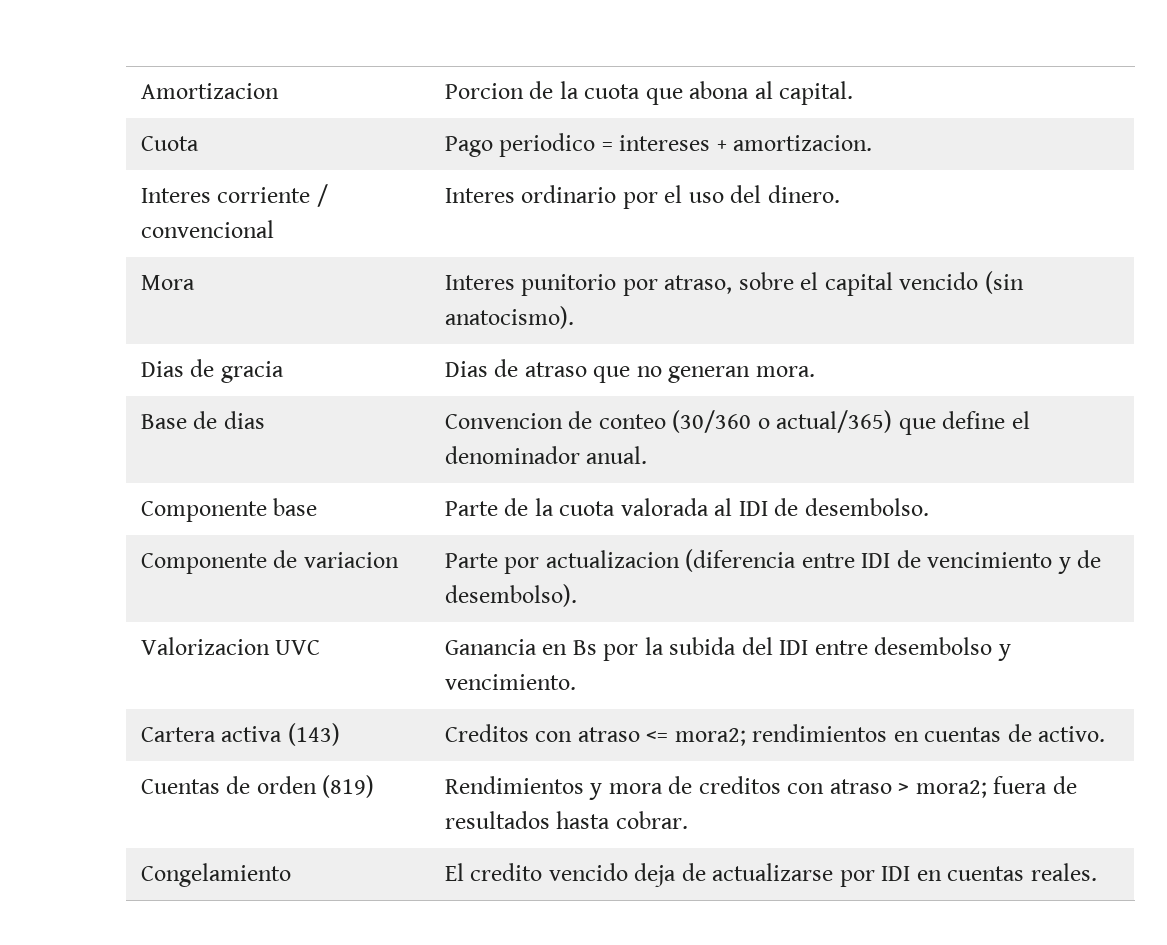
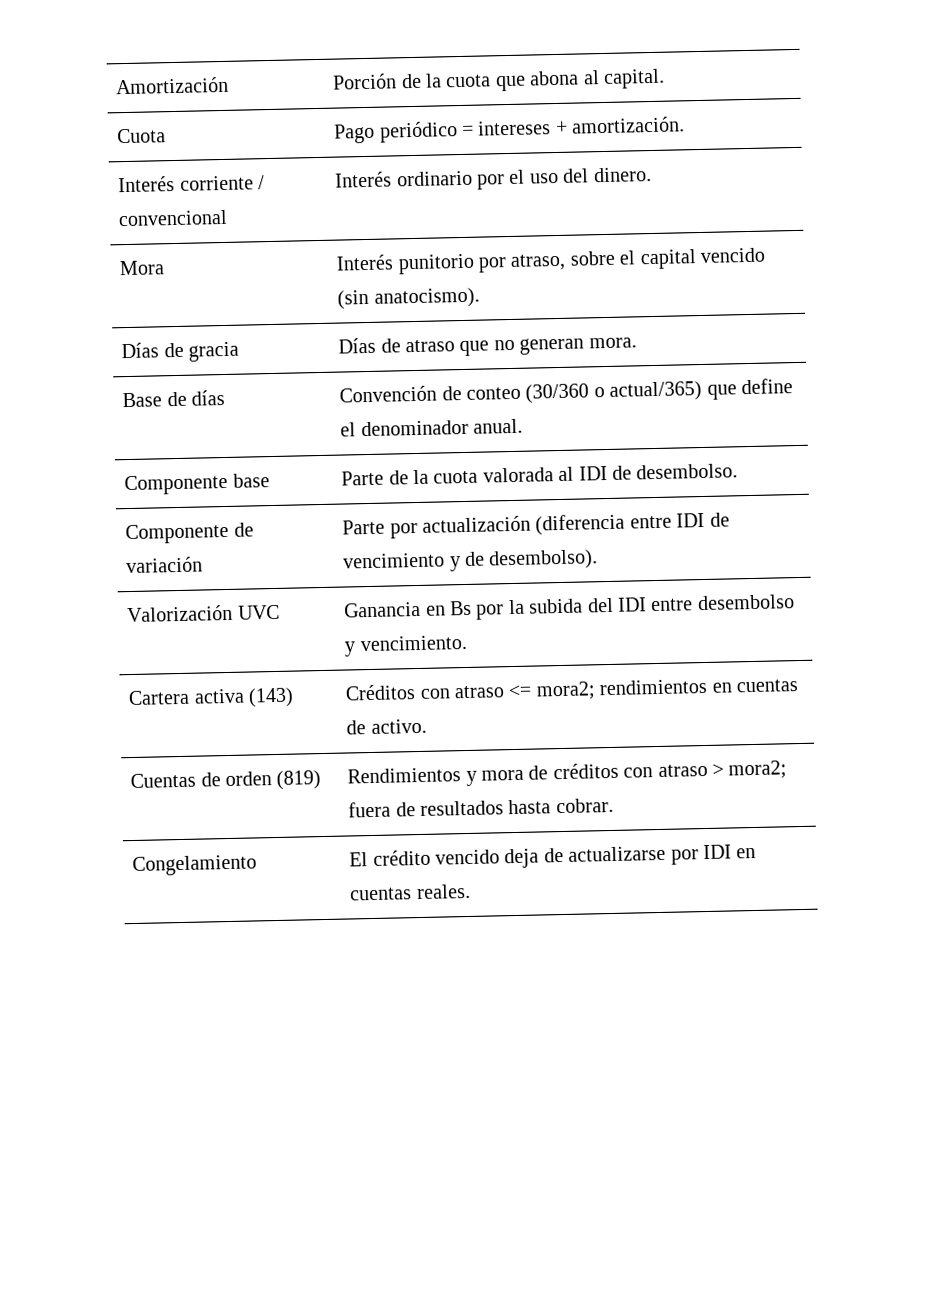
- Amortizacion | Porcion de la cuota que abona al capital.
+ Amortización | Porción de la cuota que abona al capital.
- Cuota | Pago periodico = intereses + amortizacion.
- Interes corriente / convencional | Interes ordinario por el uso del dinero.
+ Cuota | Pago periódico = intereses + amortización.
+ Interés corriente / convencional | Interés ordinario por el uso del dinero.
- Mora | Interes punitorio por atraso, sobre el capital vencido (sin anatocismo).
+ Mora | Interés punitorio por atraso, sobre el capital vencido (sin anatocismo).
- Dias de gracia | Dias de atraso que no generan mora.
+ Días de gracia | Días de atraso que no generan mora.
- Base de dias | Convencion de conteo (30/360 o actual/365) que define el denominador anual.
+ Base de días | Convención de conteo (30/360 o actual/365) que define el denominador anual.
- Componente de variacion | Parte por actualizacion (diferencia entre IDI de vencimiento y de desembolso).
+ Componente de variación | Parte por actualización (diferencia entre IDI de vencimiento y de desembolso).
- Valorizacion UVC | Ganancia en Bs por la subida del IDI entre desembolso y vencimiento.
+ Valorización UVC | Ganancia en Bs por la subida del IDI entre desembolso y vencimiento.
- Cartera activa (143) | Creditos con atraso <= mora2; rendimientos en cuentas de activo.
+ Cartera activa (143) | Créditos con atraso <= mora2; rendimientos en cuentas de activo.
- Cuentas de orden (819) | Rendimientos y mora de creditos con atraso > mora2; fuera de resultados hasta cobrar.
+ Cuentas de orden (819) | Rendimientos y mora de créditos con atraso > mora2; fuera de resultados hasta cobrar.
- Congelamiento | El credito vencido deja de actualizarse por IDI en cuentas reales.
+ Congelamiento | El crédito vencido deja de actualizarse por IDI en cuentas reales.

